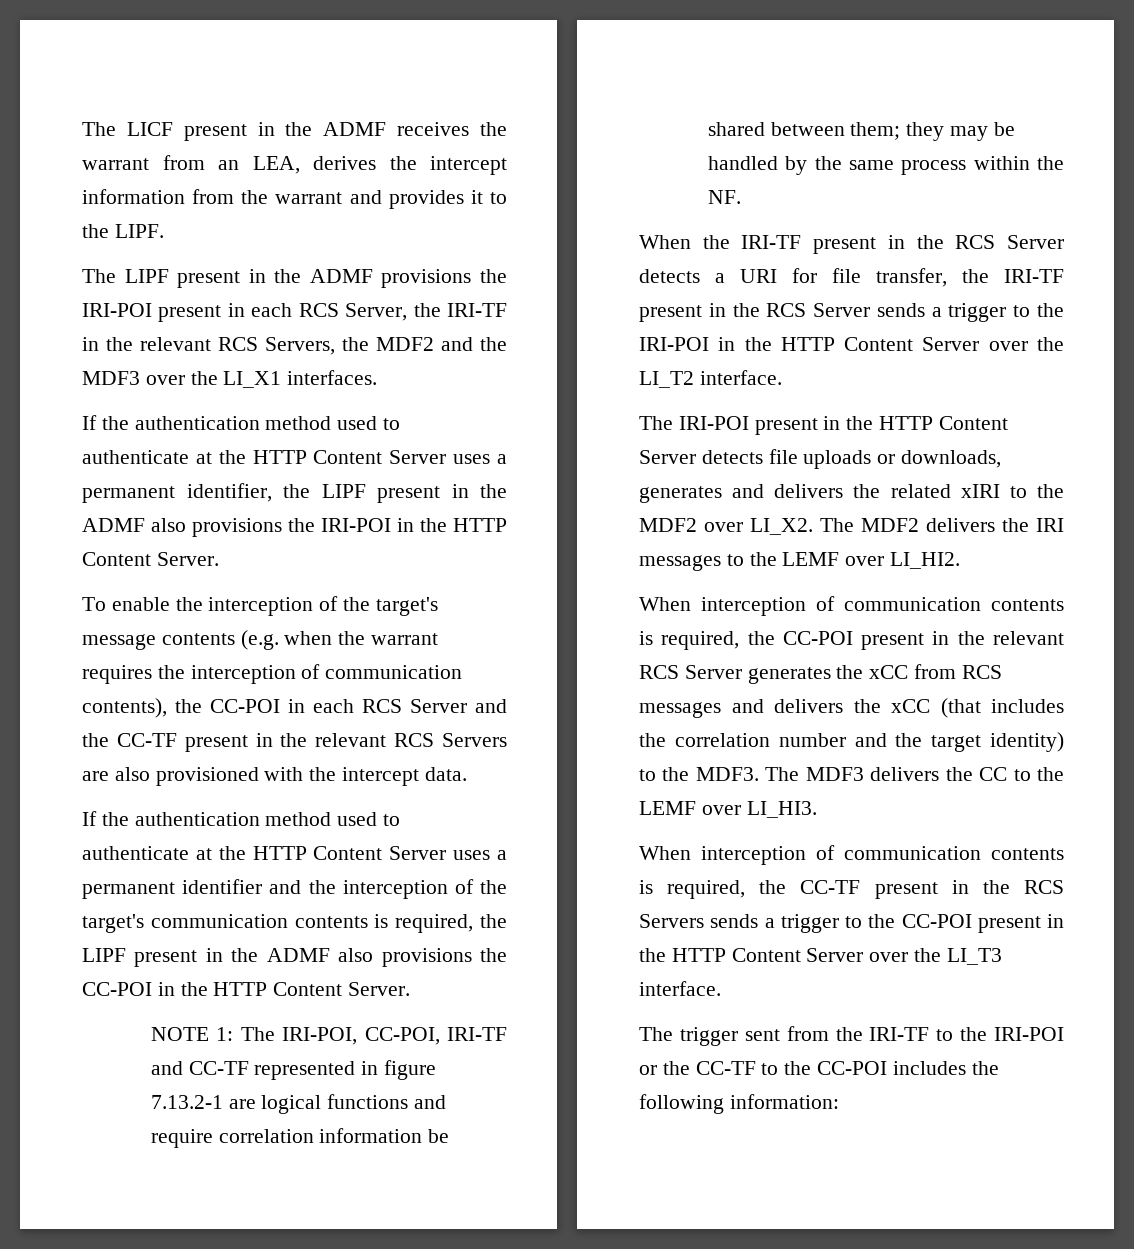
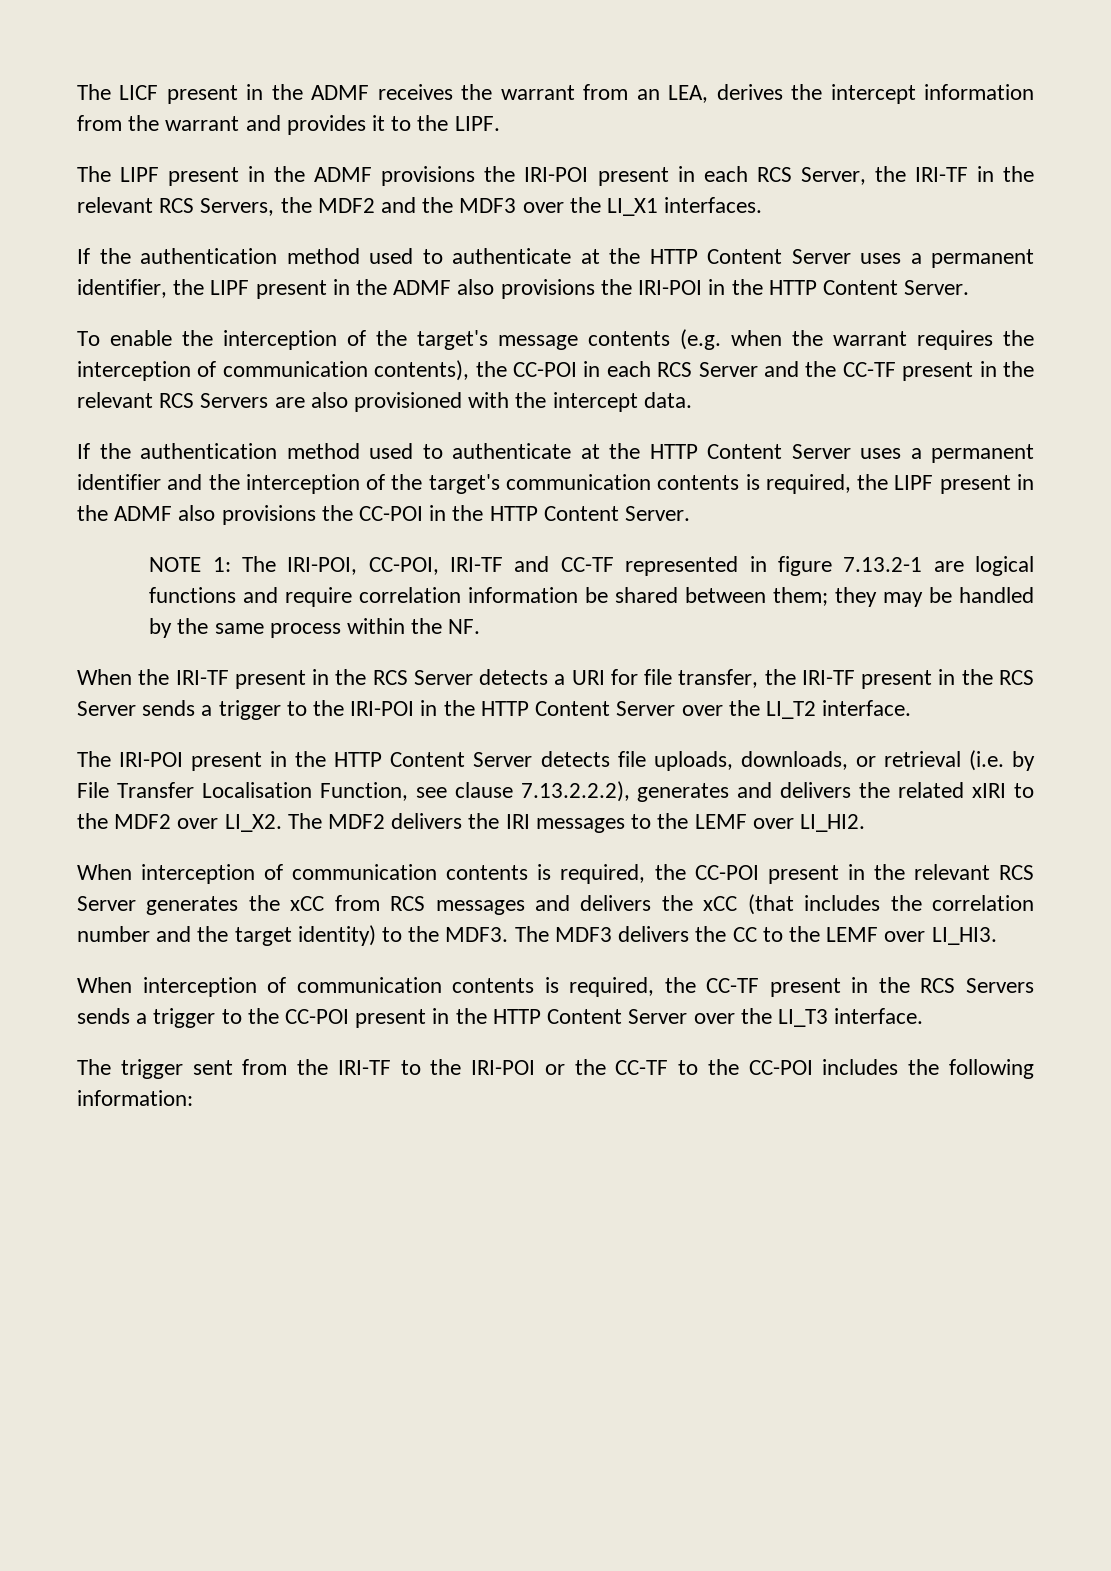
- The IRI-POI present in the HTTP Content Server detects file uploads or downloads, generates and delivers the related xIRI to the MDF2 over LI_X2.
+ The IRI-POI present in the HTTP Content Server detects file uploads, downloads, or retrieval (i.e. by File Transfer Localisation Function, see clause 7.13.2.2.2), generates and delivers the related xIRI to the MDF2 over LI_X2.

